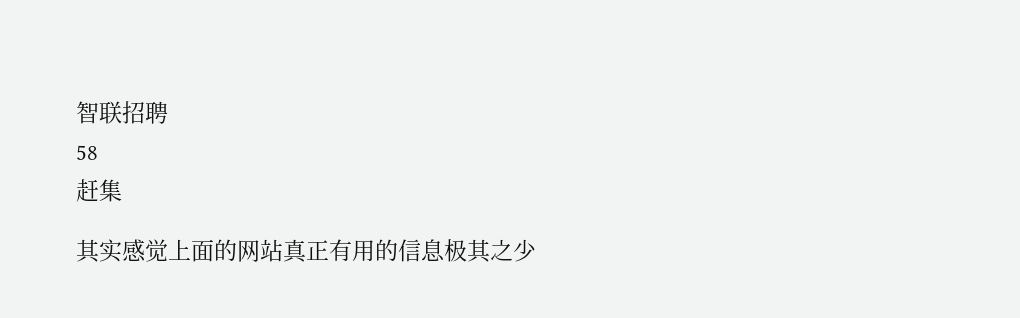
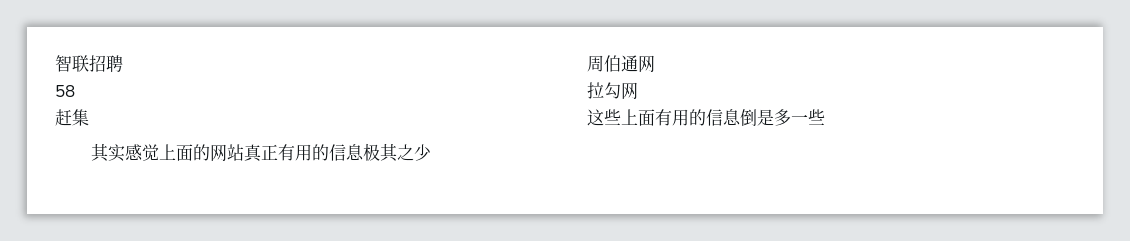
+ 周伯通网
+ 拉勾网
+ 这些上面有用的信息倒是多一些

